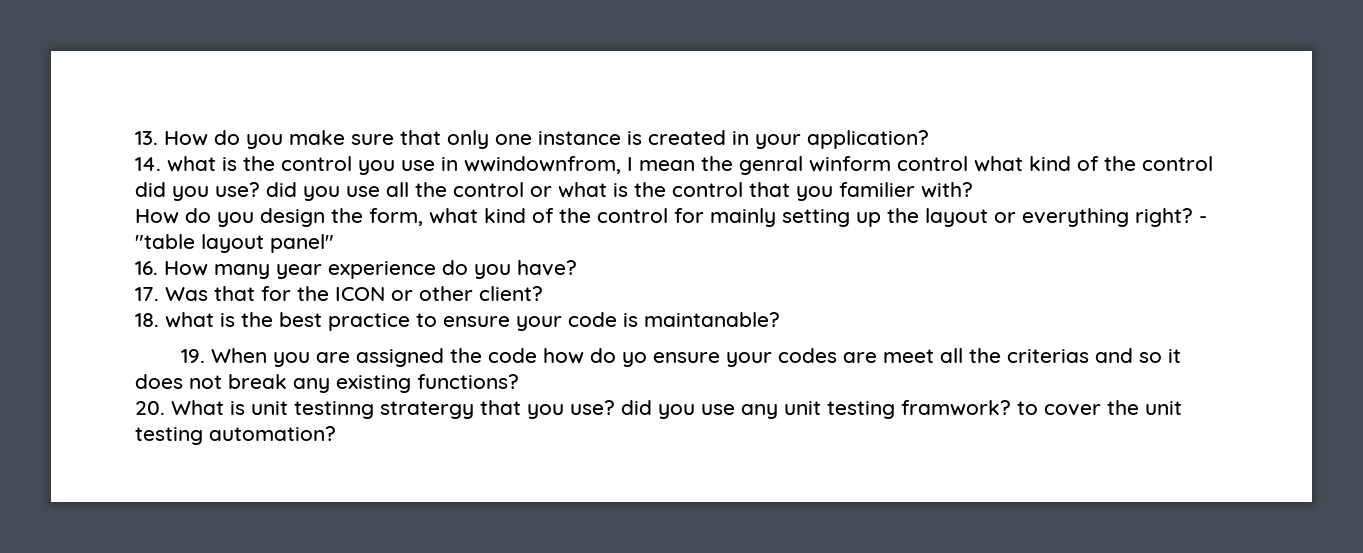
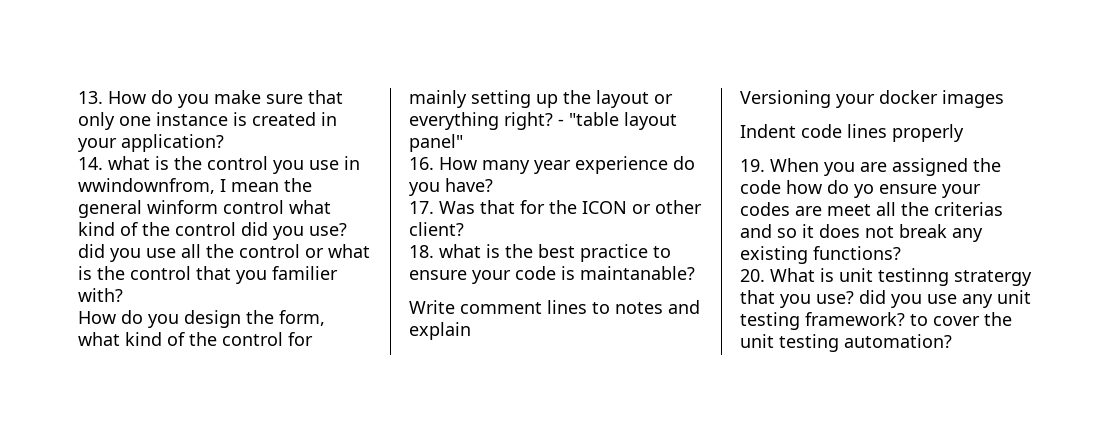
- 14. what is the control you use in wwindownfrom, I mean the genral winform control what kind of the control did you use? did you use all the control or what is the control that you familier with?
+ 14. what is the control you use in wwindownfrom, I mean the general winform control what kind of the control did you use? did you use all the control or what is the control that you familier with?
+ Write comment lines to notes and explain
+ Versioning your docker images
+ Indent code lines properly
- 20. What is unit testinng stratergy that you use? did you use any unit testing framwork? to cover the unit testing automation?
+ 20. What is unit testinng stratergy that you use? did you use any unit testing framework? to cover the unit testing automation?

